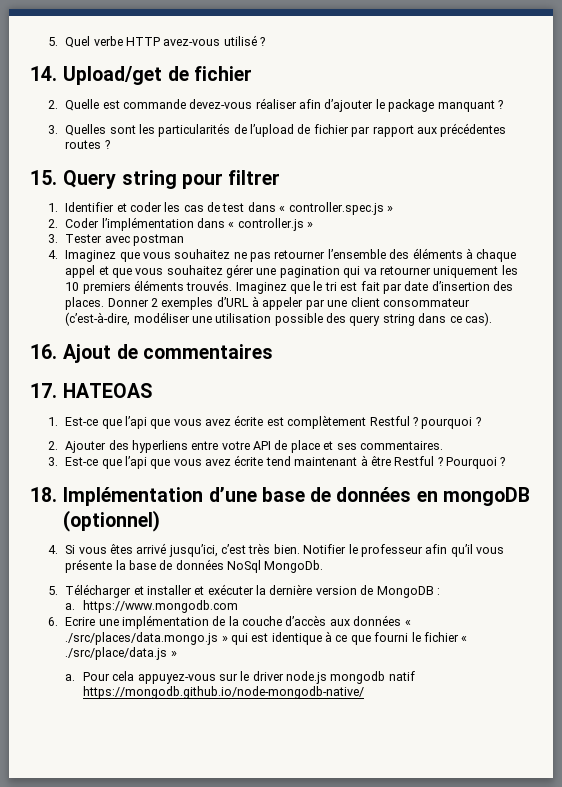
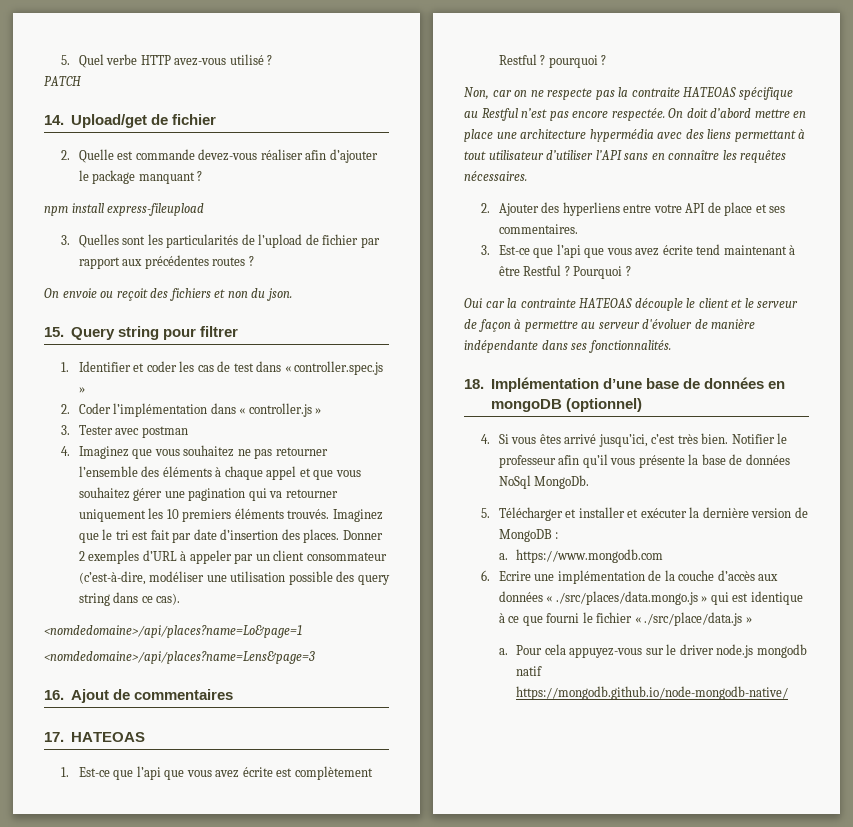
+ PATCH
+ npm install express-fileupload
+ On envoie ou reçoit des fichiers et non du json.
- Donner 2 exemples d’URL à appeler par une client consommateur (c’est-à-dire, modéliser une utilisation possible des query string dans ce cas).
+ Donner 2 exemples d’URL à appeler par un client consommateur (c’est-à-dire, modéliser une utilisation possible des query string dans ce cas).
+ <nomdedomaine>/api/places?name=Lo&page=1
+ <nomdedomaine>/api/places?name=Lens&page=3
+ Non, car on ne respecte pas la contraite HATEOAS spécifique au Restful n’est pas encore respectée. On doit d’abord mettre en place une architecture hypermédia avec des liens permettant à tout utilisateur d’utiliser l’API sans en connaître les requêtes nécessaires.
+ Oui car la contrainte HATEOAS découple le client et le serveur de façon à permettre au serveur d'évoluer de manière indépendante dans ses fonctionnalités.

